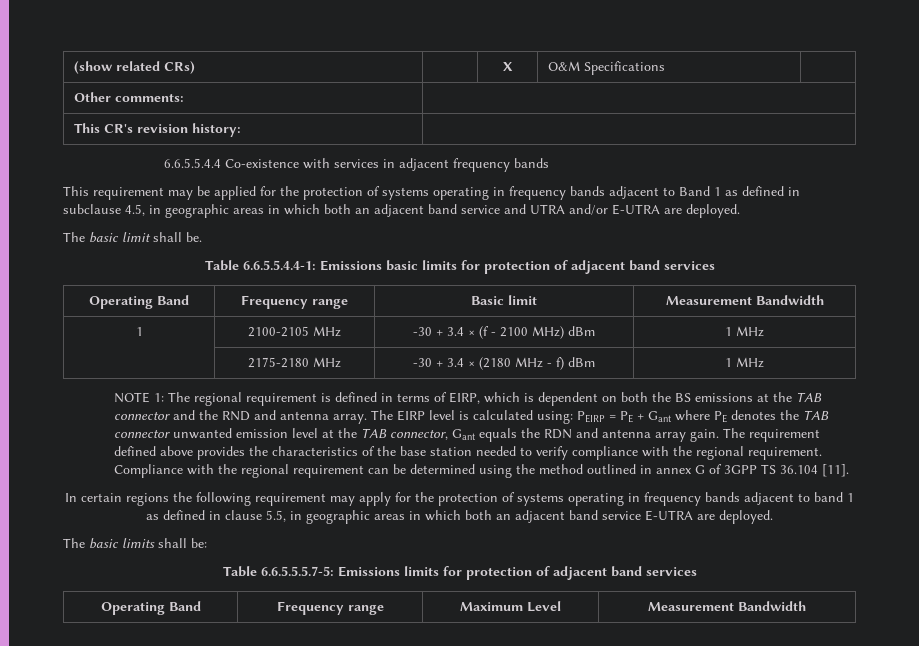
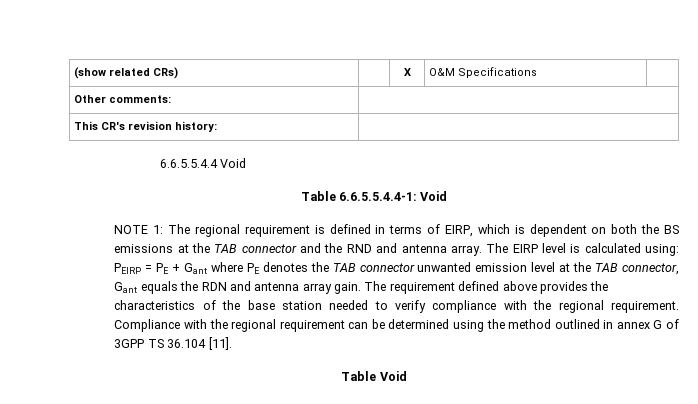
- 6.6.5.5.4.4 Co-existence with services in adjacent frequency bands
- This requirement may be applied for the protection of systems operating in frequency bands adjacent to Band 1 as defined in subclause 4.5, in geographic areas in which both an adjacent band service and UTRA and/or E-UTRA are deployed.
- The basic limit shall be.
- Table 6.6.5.5.4.4-1: Emissions basic limits for protection of adjacent band services
- Operating Band | Frequency range | Basic limit | Measurement Bandwidth
- 1 | 2100-2105 MHz | -30 + 3.4 × (f - 2100 MHz) dBm | 1 MHz
- | 2175-2180 MHz | -30 + 3.4 × (2180 MHz - f) dBm | 1 MHz
+ 6.6.5.5.4.4 Void
+ Table 6.6.5.5.4.4-1: Void
- In certain regions the following requirement may apply for the protection of systems operating in frequency bands adjacent to band 1 as defined in clause 5.5, in geographic areas in which both an adjacent band service E-UTRA are deployed.
- The basic limits shall be:
- Table 6.6.5.5.5.7-5: Emissions limits for protection of adjacent band services
- Operating Band | Frequency range | Maximum Level | Measurement Bandwidth
+ Table Void

